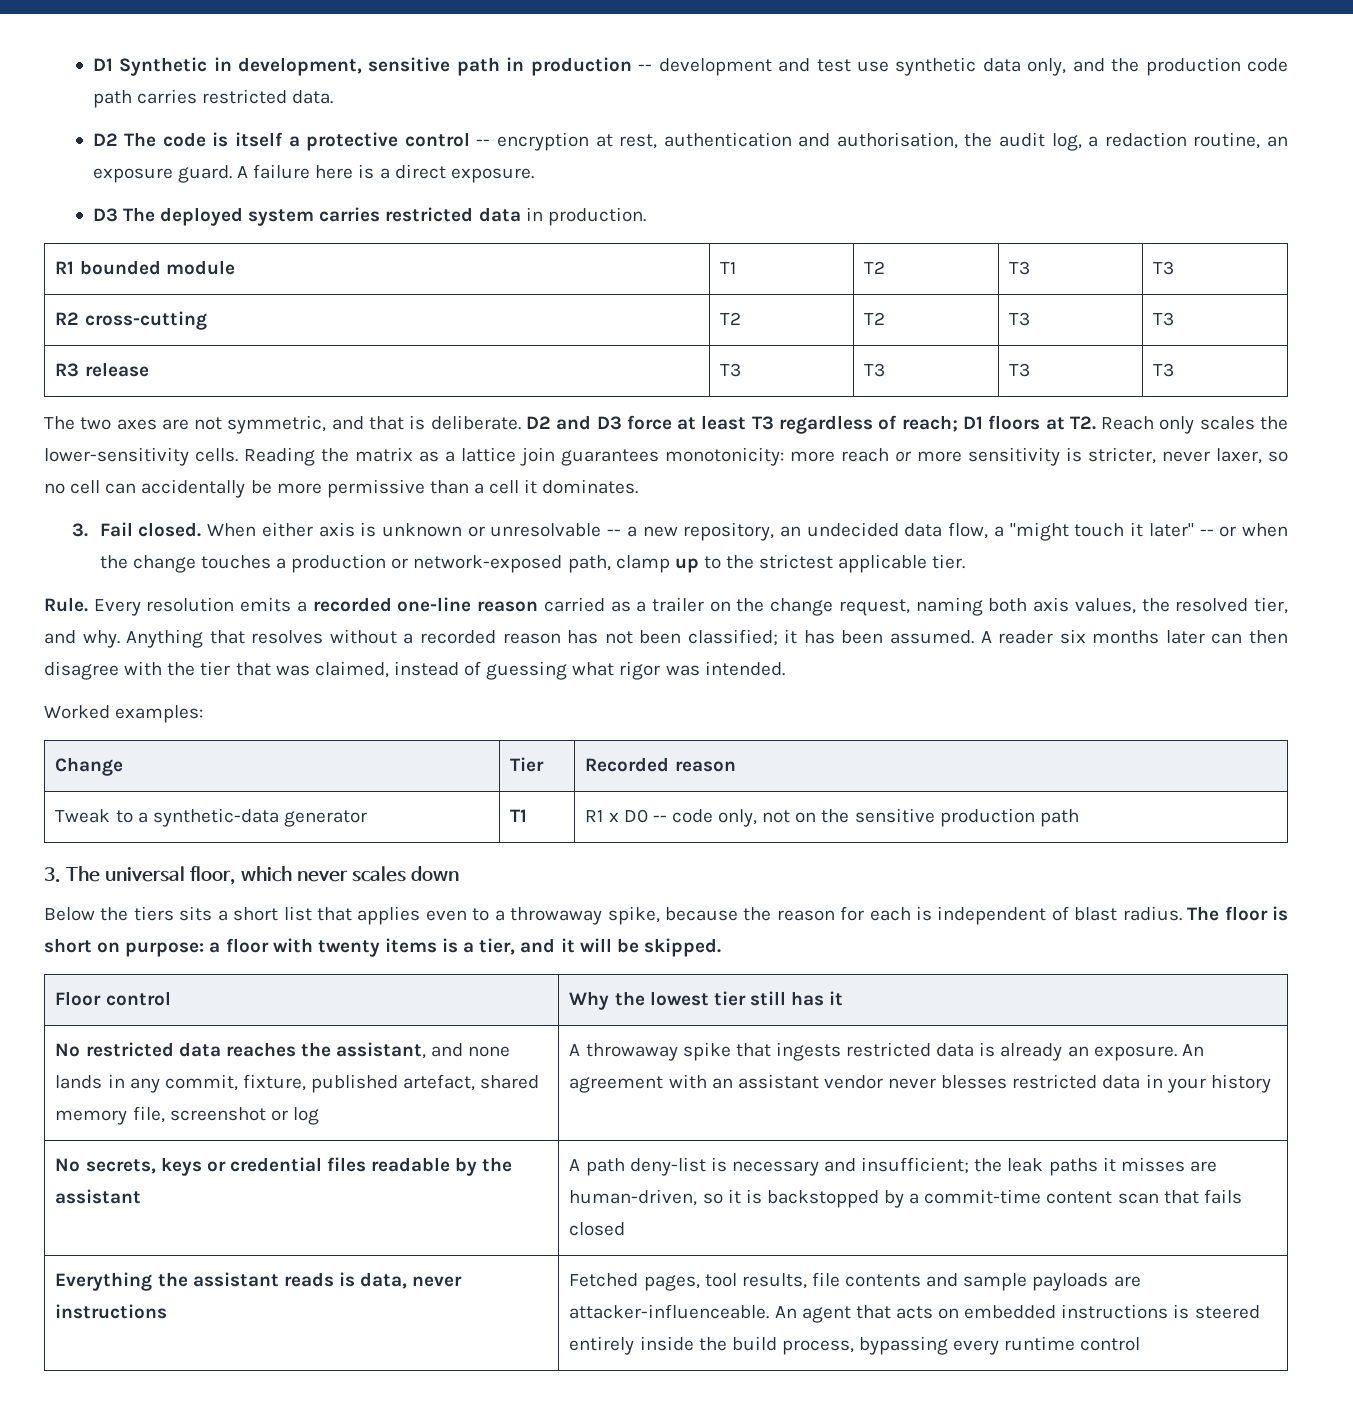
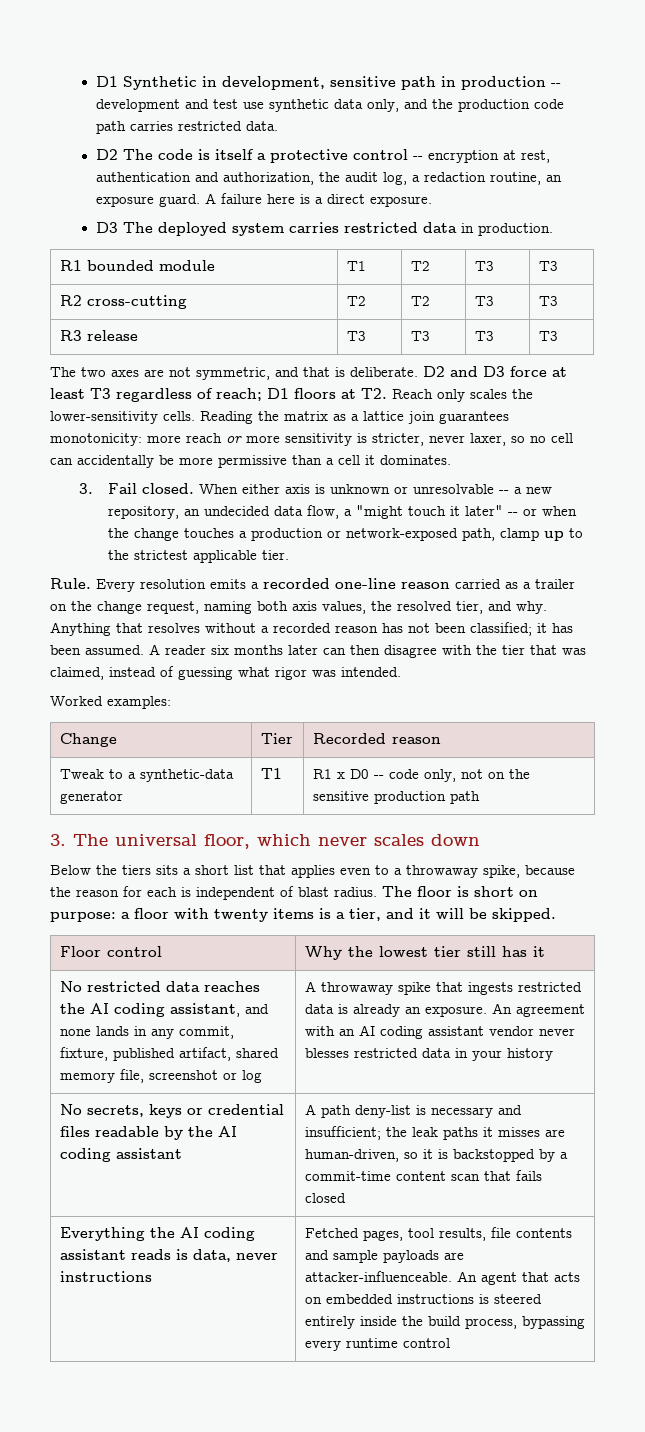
- D2 The code is itself a protective control -- encryption at rest, authentication and authorisation, the audit log, a redaction routine, an exposure guard.
+ D2 The code is itself a protective control -- encryption at rest, authentication and authorization, the audit log, a redaction routine, an exposure guard.
- No restricted data reaches the assistant, and none lands in any commit, fixture, published artefact, shared memory file, screenshot or log
+ No restricted data reaches the AI coding assistant, and none lands in any commit, fixture, published artifact, shared memory file, screenshot or log
- An agreement with an assistant vendor never blesses restricted data in your history
+ An agreement with an AI coding assistant vendor never blesses restricted data in your history
- No secrets, keys or credential files readable by the assistant | A path deny-list is necessary and insufficient; the leak paths it misses are human-driven, so it is backstopped by a commit-time content scan that fails closed
+ No secrets, keys or credential files readable by the AI coding assistant | A path deny-list is necessary and insufficient; the leak paths it misses are human-driven, so it is backstopped by a commit-time content scan that fails closed
- Everything the assistant reads is data, never instructions | Fetched pages, tool results, file contents and sample payloads are attacker-influenceable. An agent that acts on embedded instructions is steered entirely inside the build process, bypassing every runtime control
+ Everything the AI coding assistant reads is data, never instructions | Fetched pages, tool results, file contents and sample payloads are attacker-influenceable. An agent that acts on embedded instructions is steered entirely inside the build process, bypassing every runtime control

